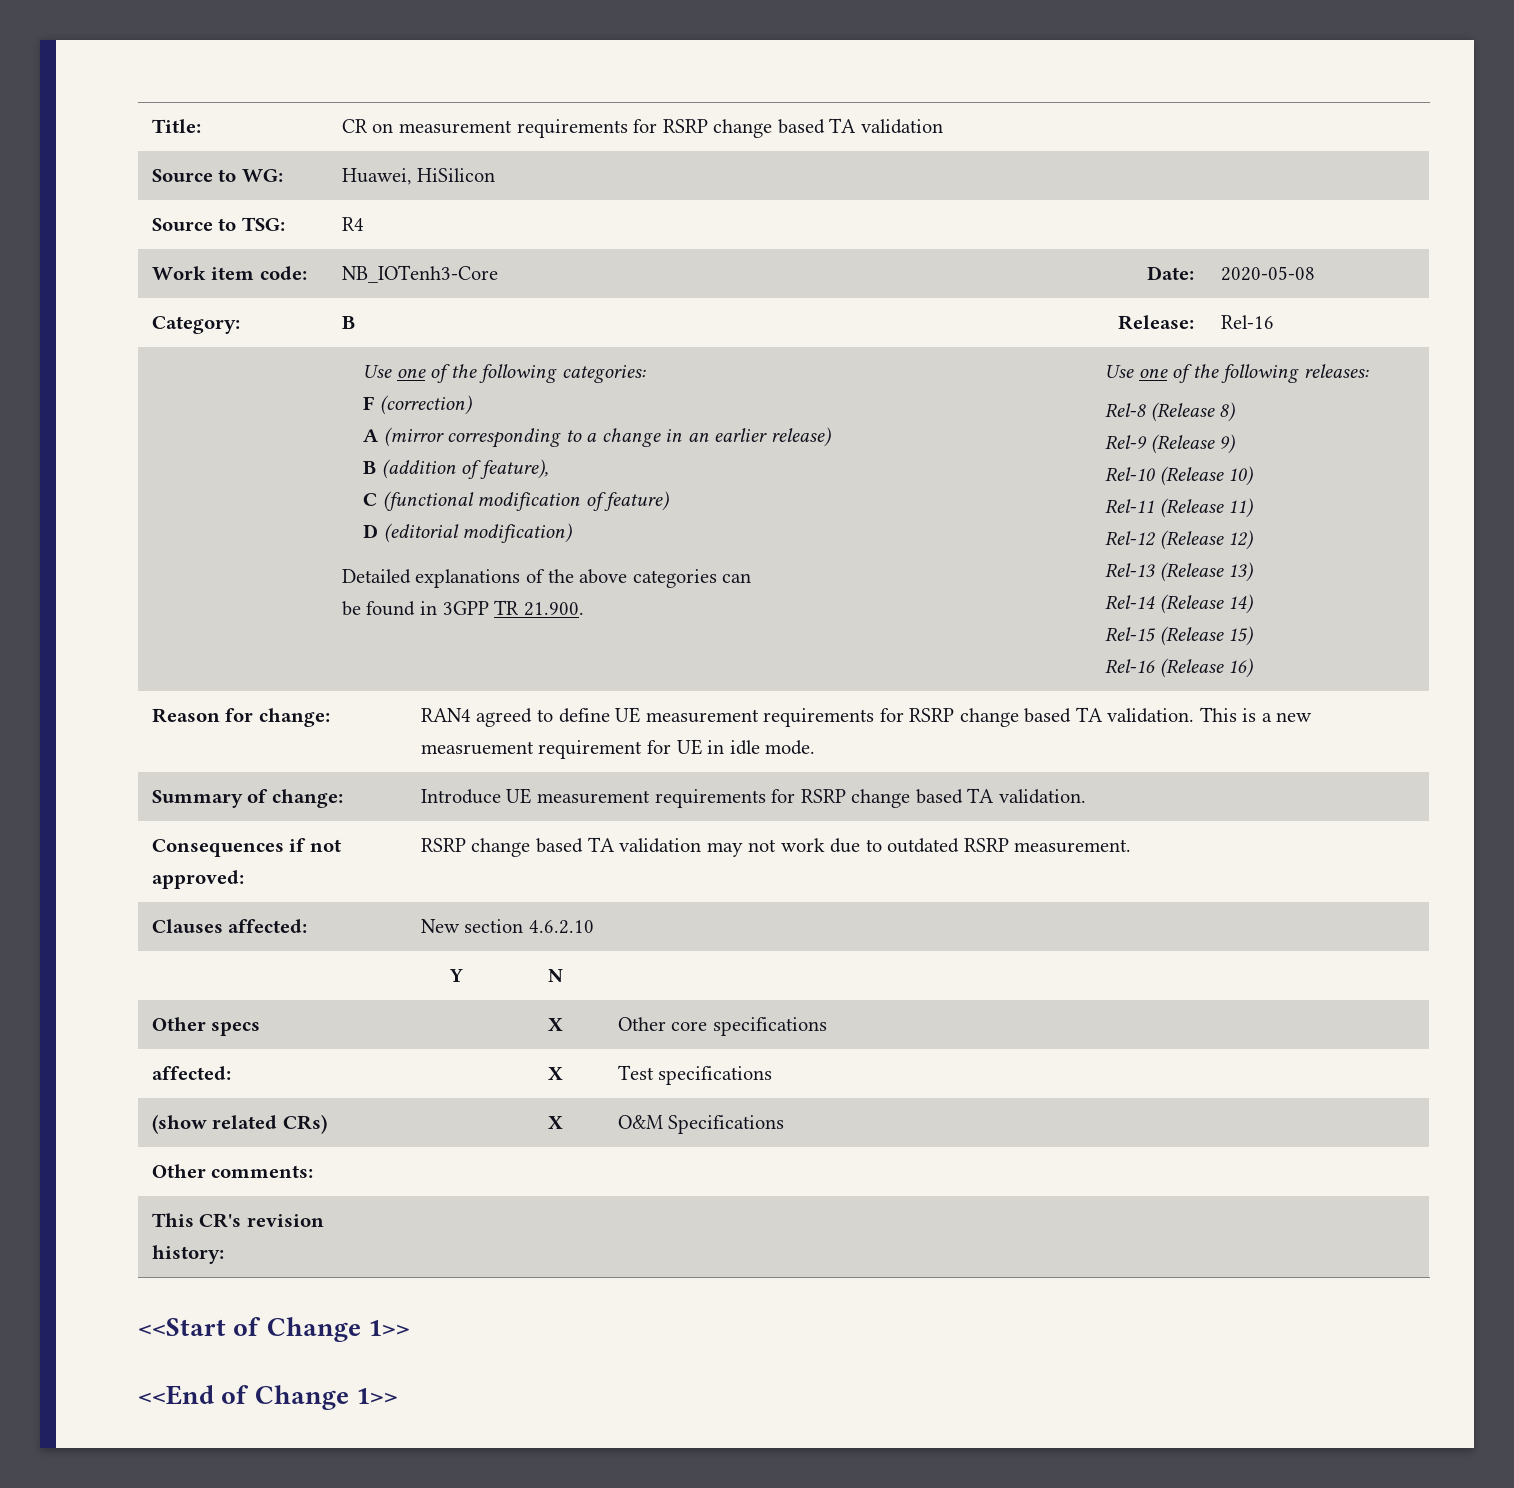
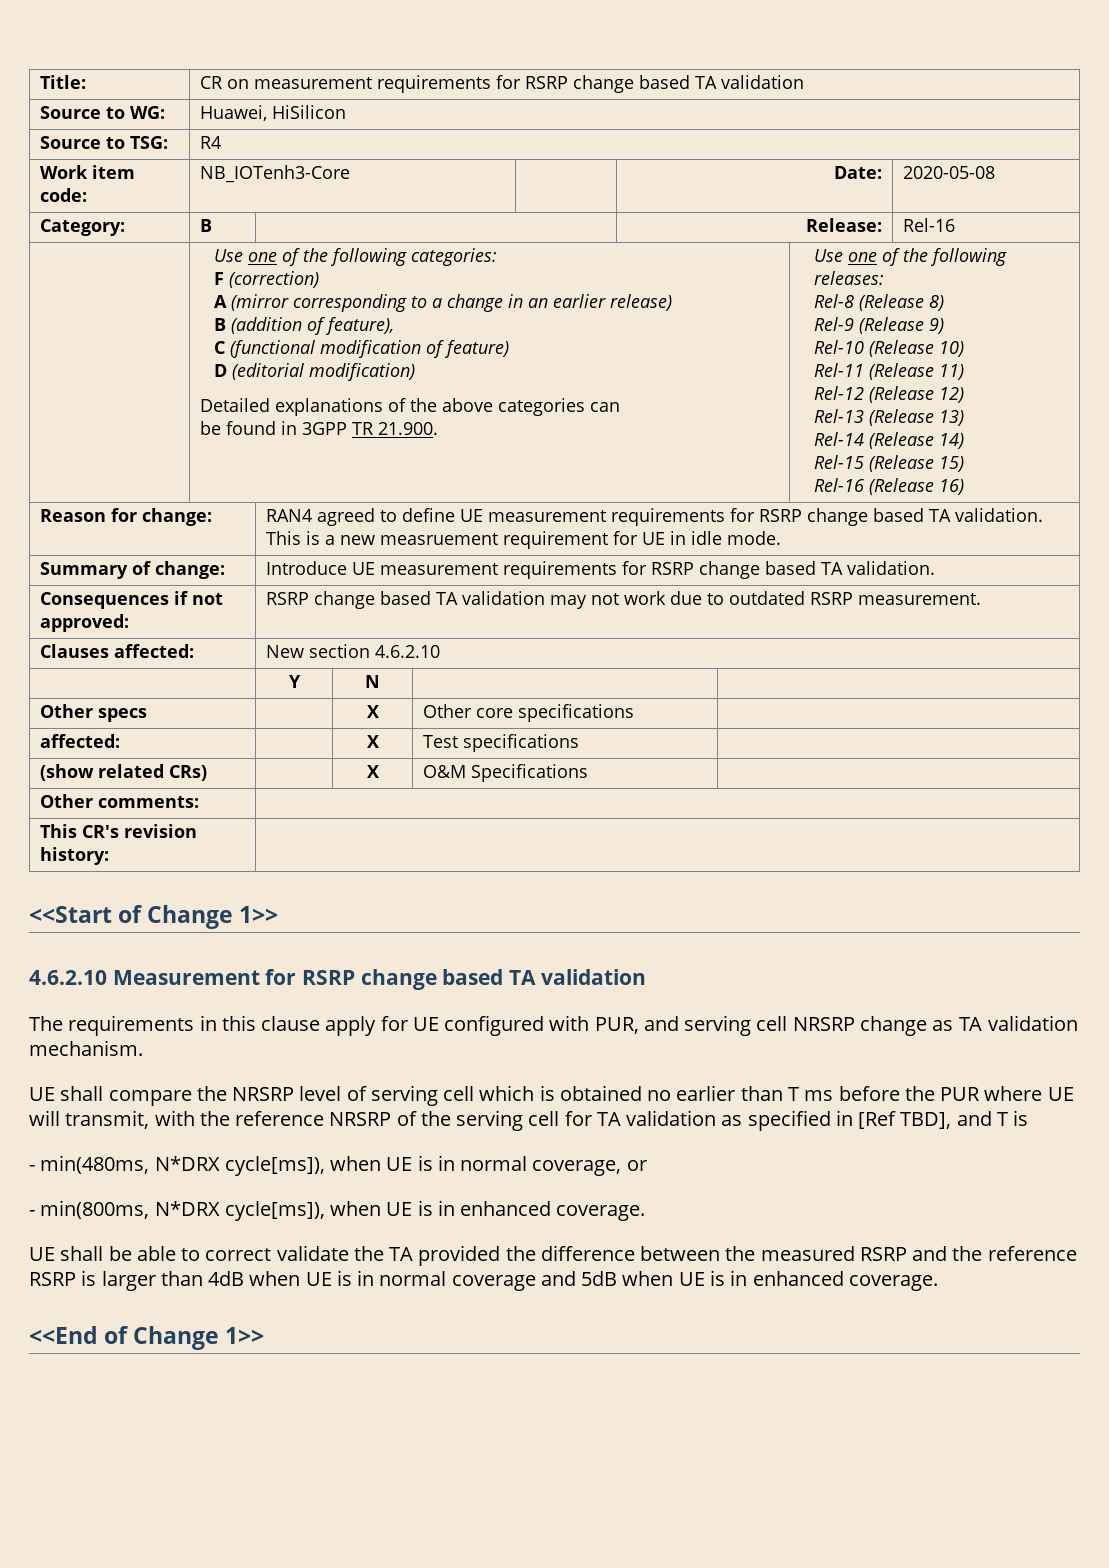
+ 4.6.2.10 Measurement for RSRP change based TA validation
+ The requirements in this clause apply for UE configured with PUR, and serving cell NRSRP change as TA validation mechanism.
+ UE shall compare the NRSRP level of serving cell which is obtained no earlier than T ms before the PUR where UE will transmit, with the reference NRSRP of the serving cell for TA validation as specified in [Ref TBD], and T is
+ - min(480ms, N*DRX cycle[ms]), when UE is in normal coverage, or
+ - min(800ms, N*DRX cycle[ms]), when UE is in enhanced coverage.
+ UE shall be able to correct validate the TA provided the difference between the measured RSRP and the reference RSRP is larger than 4dB when UE is in normal coverage and 5dB when UE is in enhanced coverage.

